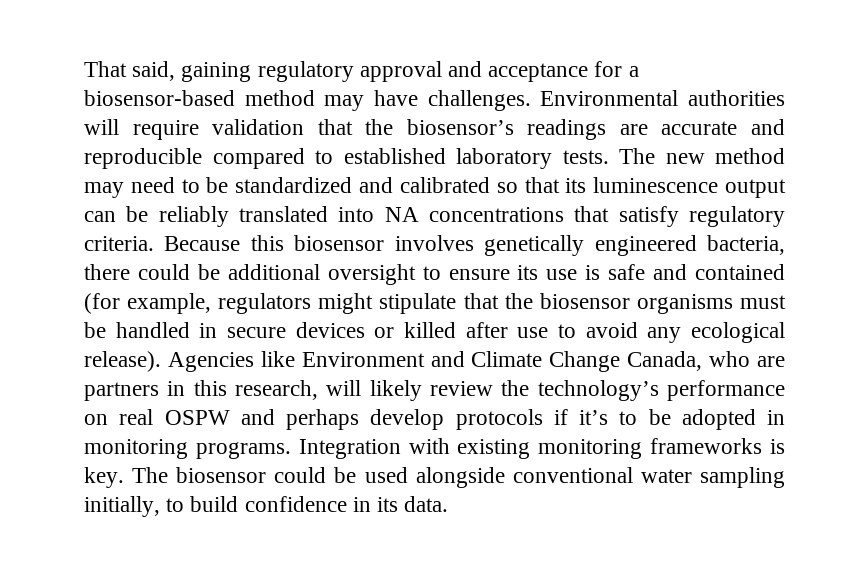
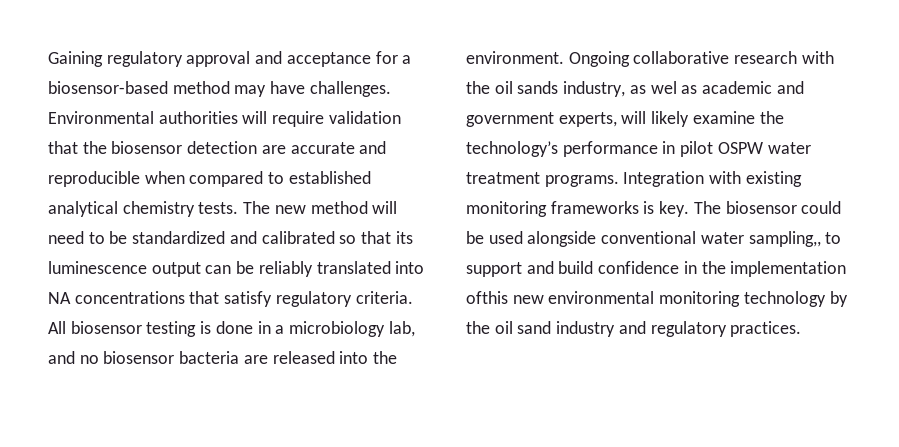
- That said, gaining regulatory approval and acceptance for a biosensor-based method may have challenges.
+ Gaining regulatory approval and acceptance for a biosensor-based method may have challenges.
- Environmental authorities will require validation that the biosensor’s readings are accurate and reproducible compared to established laboratory tests.
+ Environmental authorities will require validation that the biosensor detection are accurate and reproducible when compared to established analytical chemistry tests.
- The new method may need to be standardized and calibrated so that its luminescence output can be reliably translated into NA concentrations that satisfy regulatory criteria.
+ The new method will need to be standardized and calibrated so that its luminescence output can be reliably translated into NA concentrations that satisfy regulatory criteria.
- Because this biosensor involves genetically engineered bacteria, there could be additional oversight to ensure its use is safe and contained (for example, regulators might stipulate that the biosensor organisms must be handled in secure devices or killed after use to avoid any ecological release). Agencies like Environment and Climate Change Canada, who are partners in this research, will likely review the technology’s performance on real OSPW and perhaps develop protocols if it’s to be adopted in monitoring programs.
+ All biosensor testing is done in a microbiology lab, and no biosensor bacteria are released into the environment. Ongoing collaborative research with the oil sands industry, as wel as academic and government experts, will likely examine the technology’s performance in pilot OSPW water treatment programs.
- The biosensor could be used alongside conventional water sampling initially, to build confidence in its data.
+ The biosensor could be used alongside conventional water sampling,, to support and build confidence in the implementation ofthis new environmental monitoring technology by the oil sand industry and regulatory practices.

